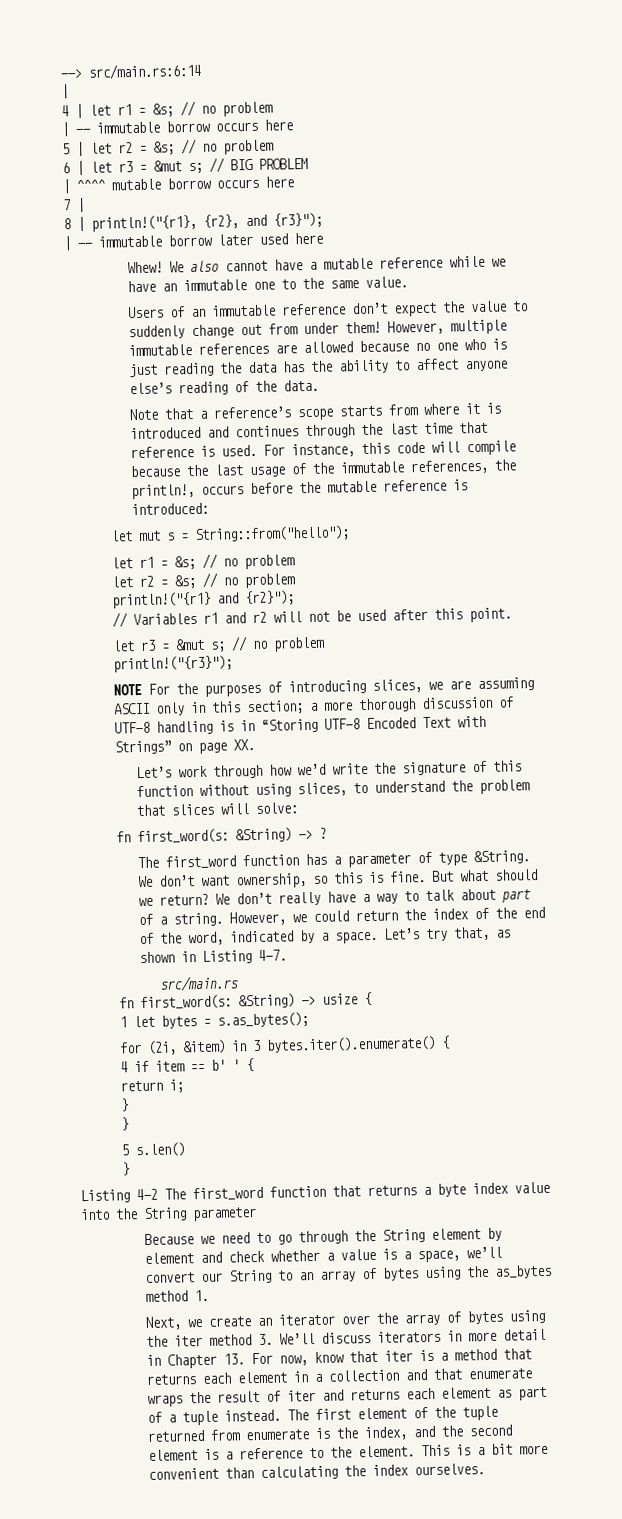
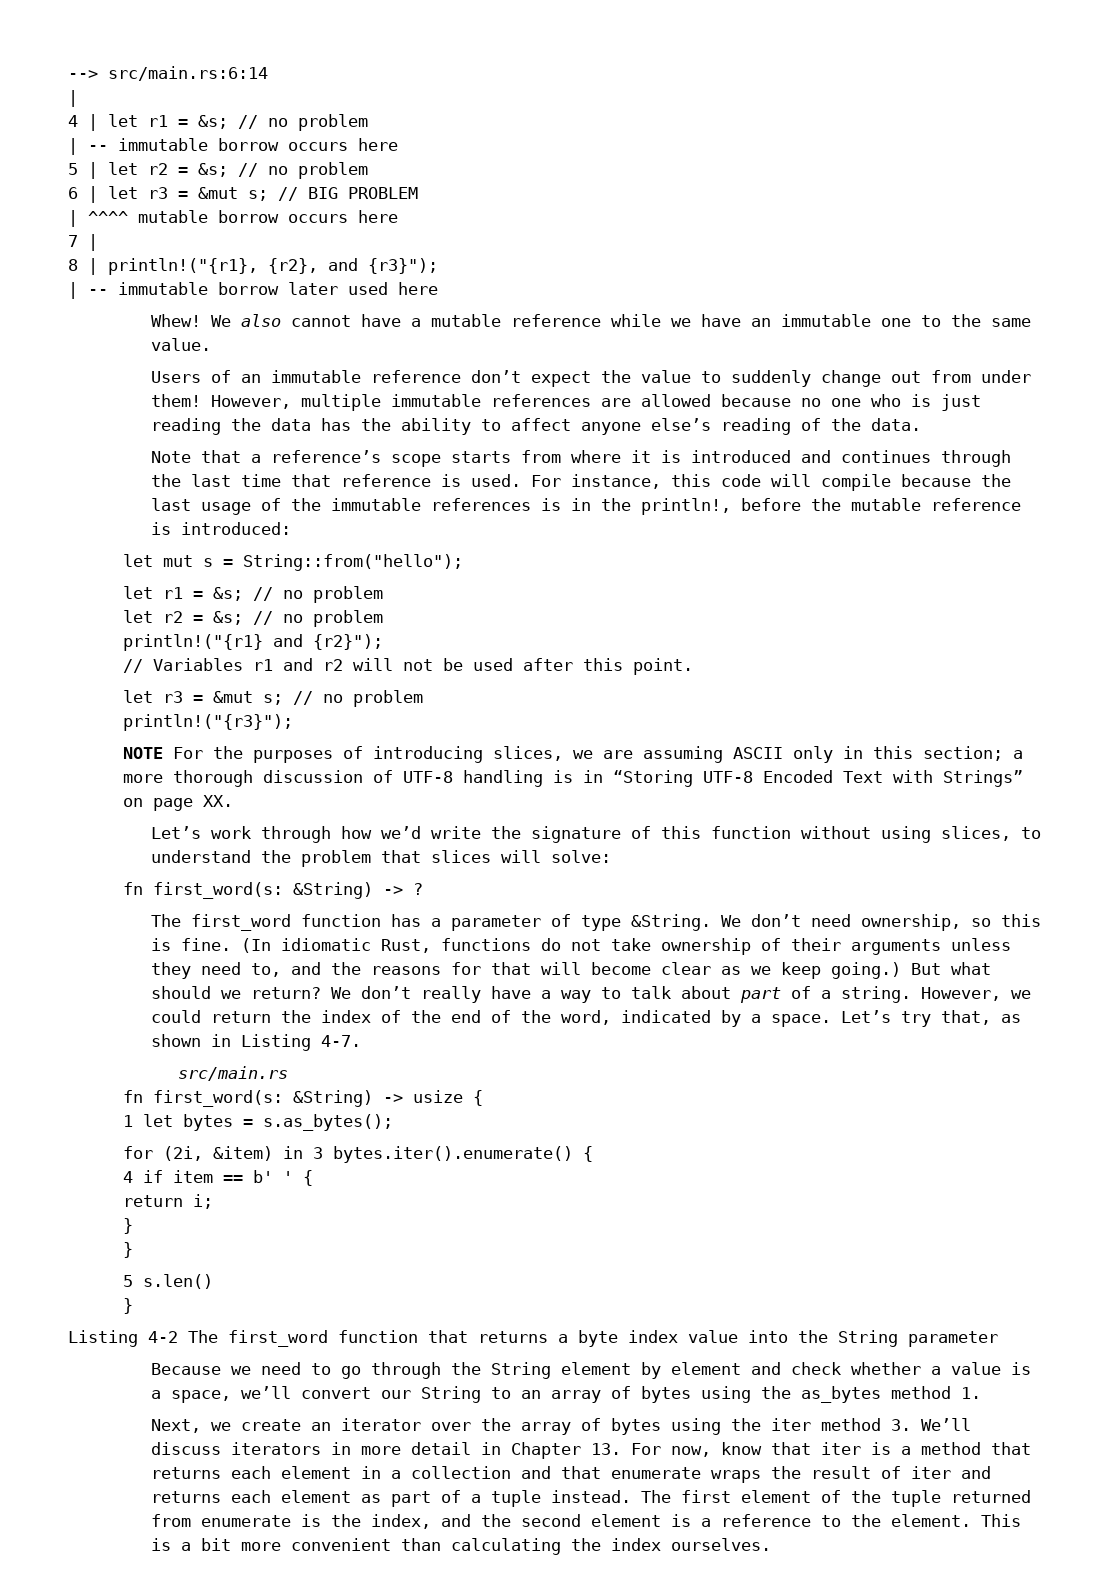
- For instance, this code will compile because the last usage of the immutable references, the println!, occurs before the mutable reference is introduced:
+ For instance, this code will compile because the last usage of the immutable references is in the println!, before the mutable reference is introduced:
- We don’t want ownership, so this is fine.
+ We don’t need ownership, so this is fine.
+ (In idiomatic Rust, functions do not take ownership of their arguments unless they need to, and the reasons for that will become clear as we keep going.)

